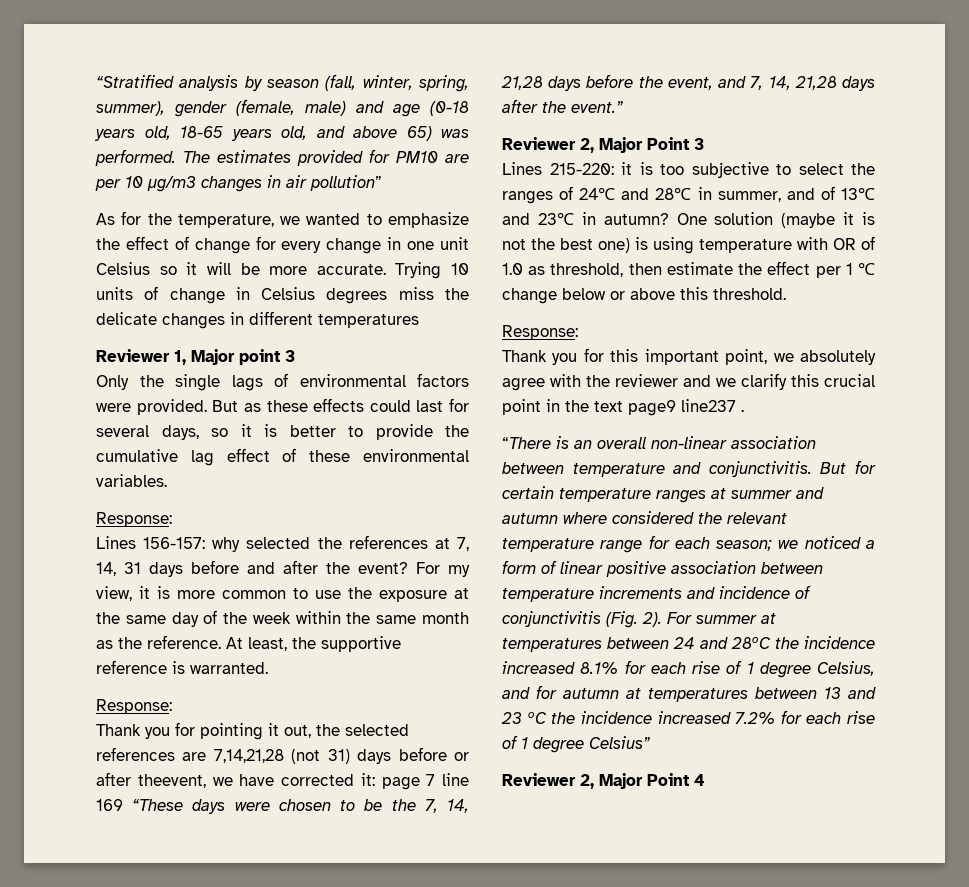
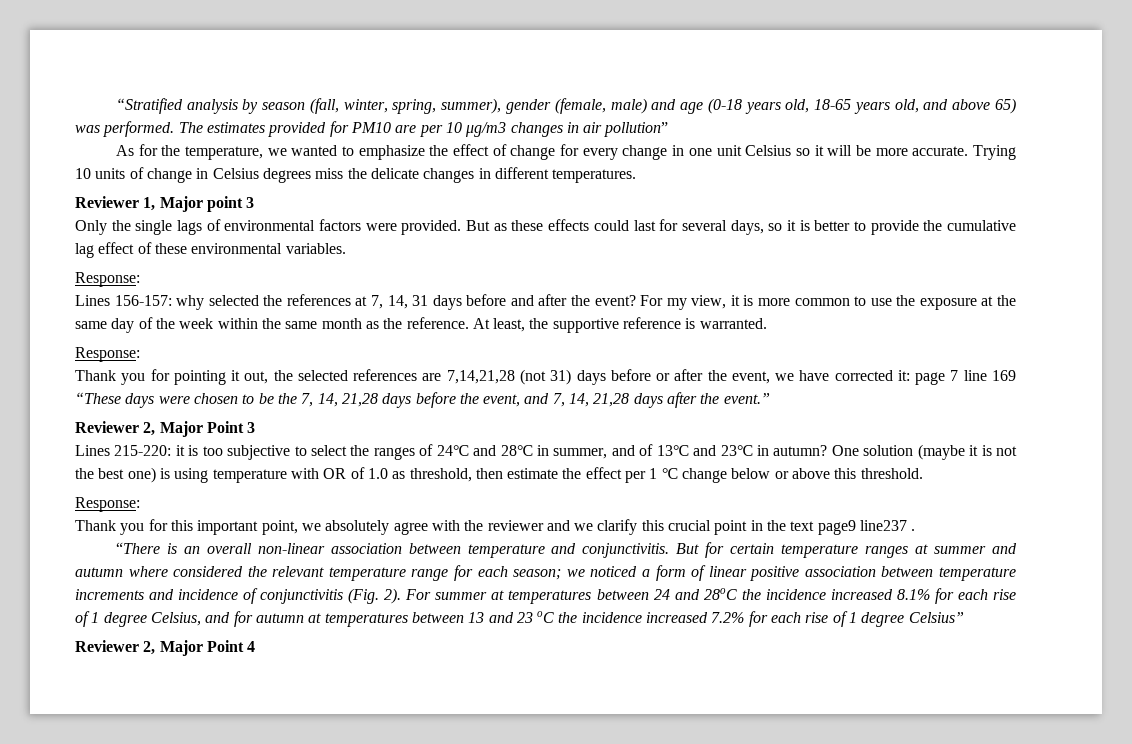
- Trying 10 units of change in Celsius degrees miss the delicate changes in different temperatures
+ Trying 10 units of change in Celsius degrees miss the delicate changes in different temperatures.
- Thank you for pointing it out, the selected references are 7,14,21,28 (not 31) days before or after theevent, we have corrected it: page 7 line 169 “These days were chosen to be the 7, 14, 21,28 days before the event, and 7, 14, 21,28 days after the event.”
+ Thank you for pointing it out, the selected references are 7,14,21,28 (not 31) days before or after the event, we have corrected it: page 7 line 169 “These days were chosen to be the 7, 14, 21,28 days before the event, and 7, 14, 21,28 days after the event.”

